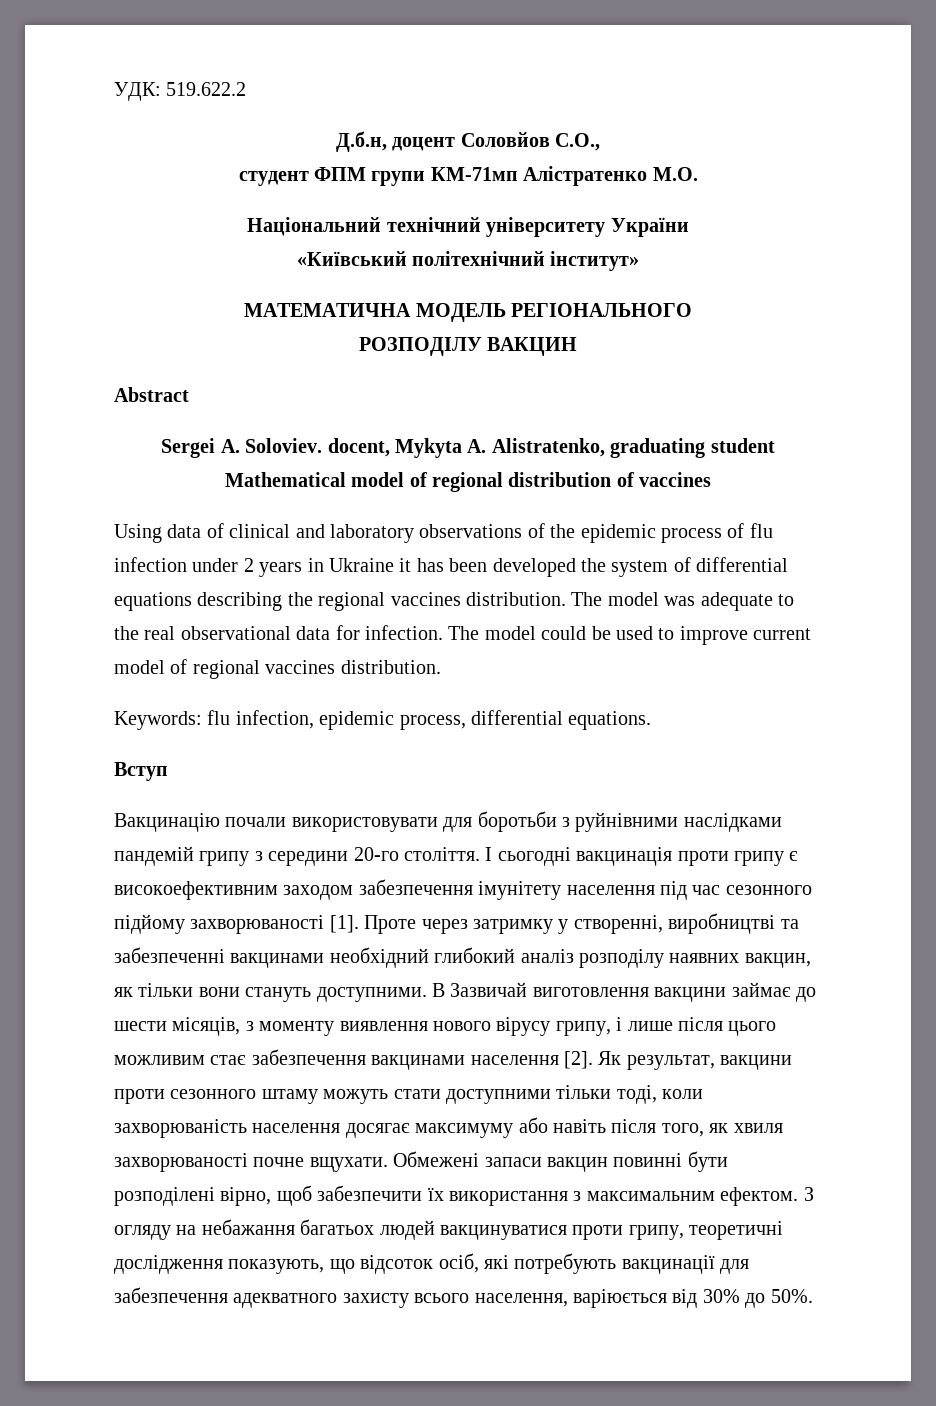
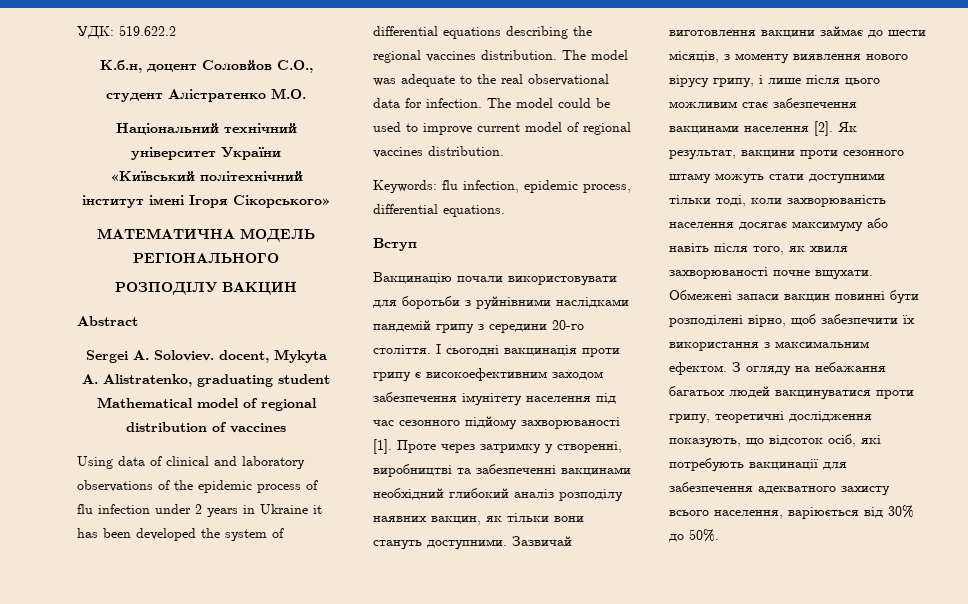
- Д.б.н, доцент Соловйов С.О.,
+ К.б.н, доцент Соловйов С.О.,
- студент ФПМ групи КМ-71мп Алістратенко М.О.
+ студент Алістратенко М.О.
- Національний технічний університету України
+ Національний технічний університет України
- «Київський політехнічний інститут»
+ «Київський політехнічний інститут імені Ігоря Сікорського»
- В Зазвичай виготовлення вакцини займає до шести місяців, з моменту виявлення нового вірусу грипу, і лише після цього можливим стає забезпечення вакцинами населення [2].
+ Зазвичай виготовлення вакцини займає до шести місяців, з моменту виявлення нового вірусу грипу, і лише після цього можливим стає забезпечення вакцинами населення [2].

